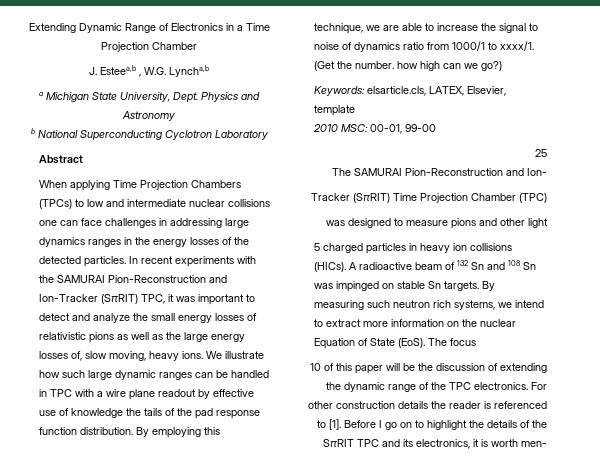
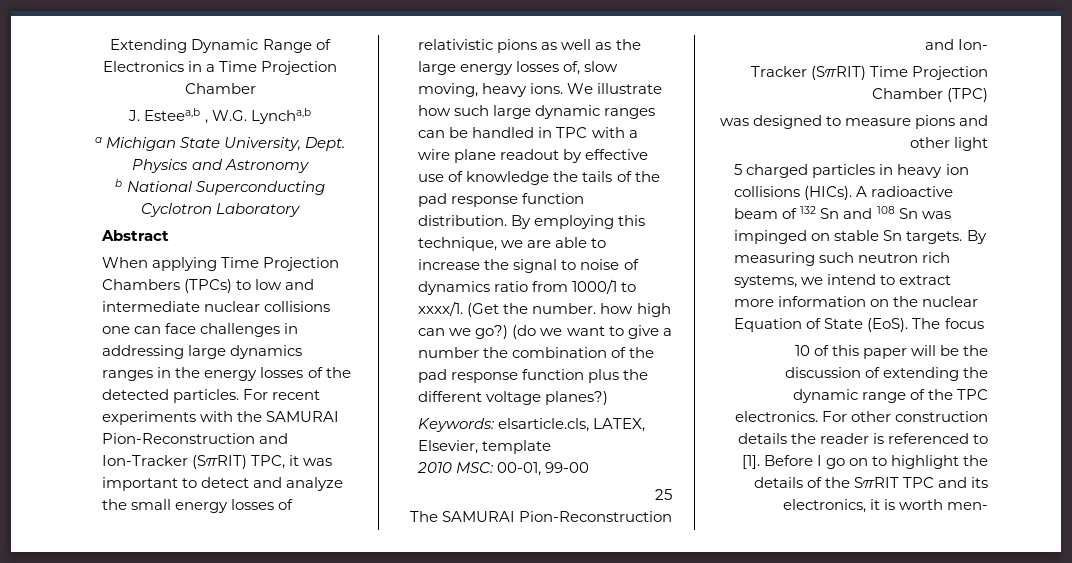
- In recent experiments with the SAMURAI Pion-Reconstruction and Ion-Tracker (SπRIT) TPC, it was important to detect and analyze the small energy losses of relativistic pions as well as the large energy losses of, slow moving, heavy ions.
+ For recent experiments with the SAMURAI Pion-Reconstruction and Ion-Tracker (SπRIT) TPC, it was important to detect and analyze the small energy losses of relativistic pions as well as the large energy losses of, slow moving, heavy ions.
+ (do we want to give a number the combination of the pad response function plus the different voltage planes?)

